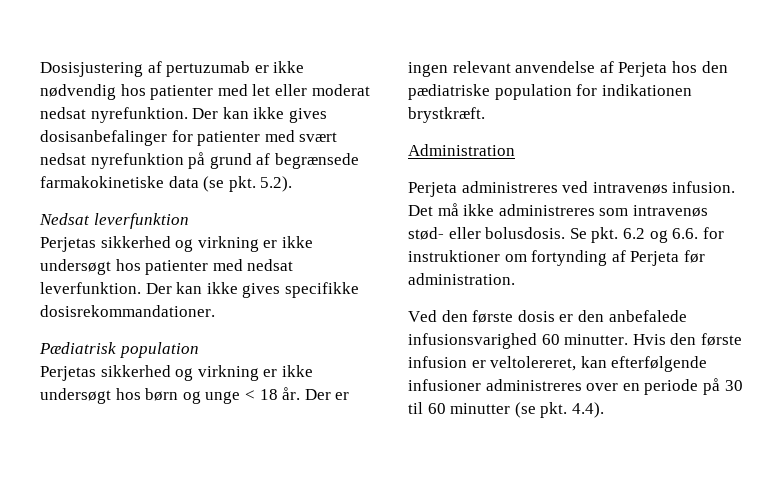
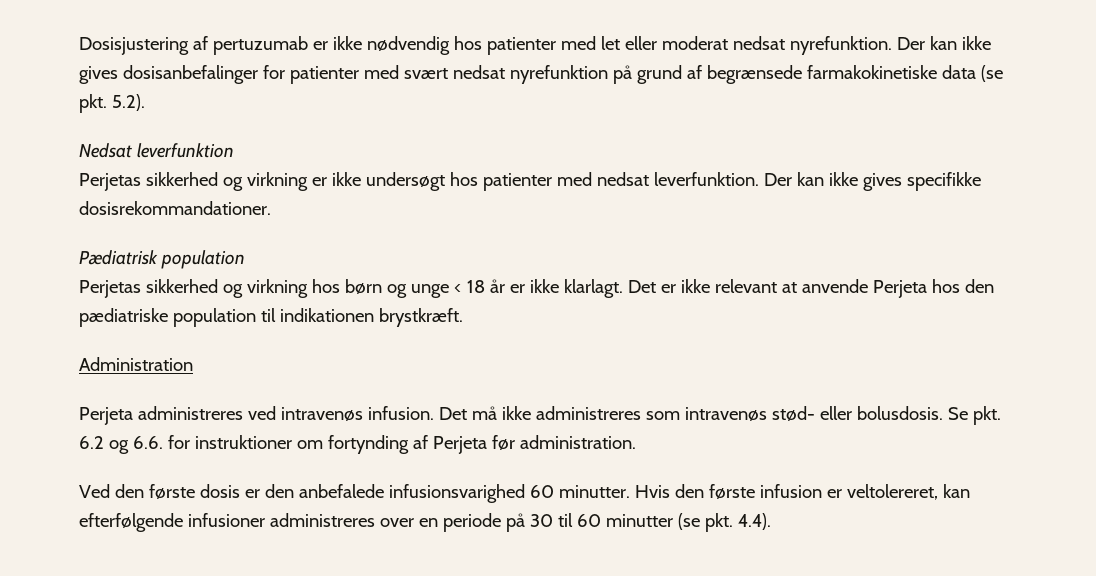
- Perjetas sikkerhed og virkning er ikke undersøgt hos børn og unge < 18 år. Der er ingen relevant anvendelse af Perjeta hos den pædiatriske population for indikationen brystkræft.
+ Perjetas sikkerhed og virkning hos børn og unge < 18 år er ikke klarlagt. Det er ikke relevant at anvende Perjeta hos den pædiatriske population til indikationen brystkræft.

